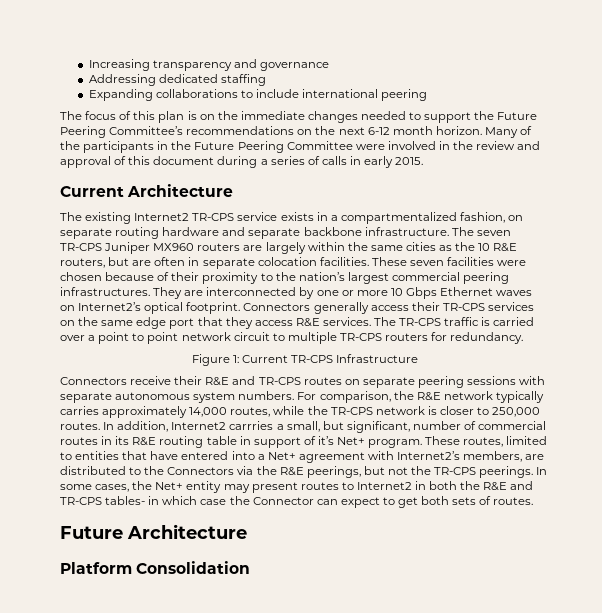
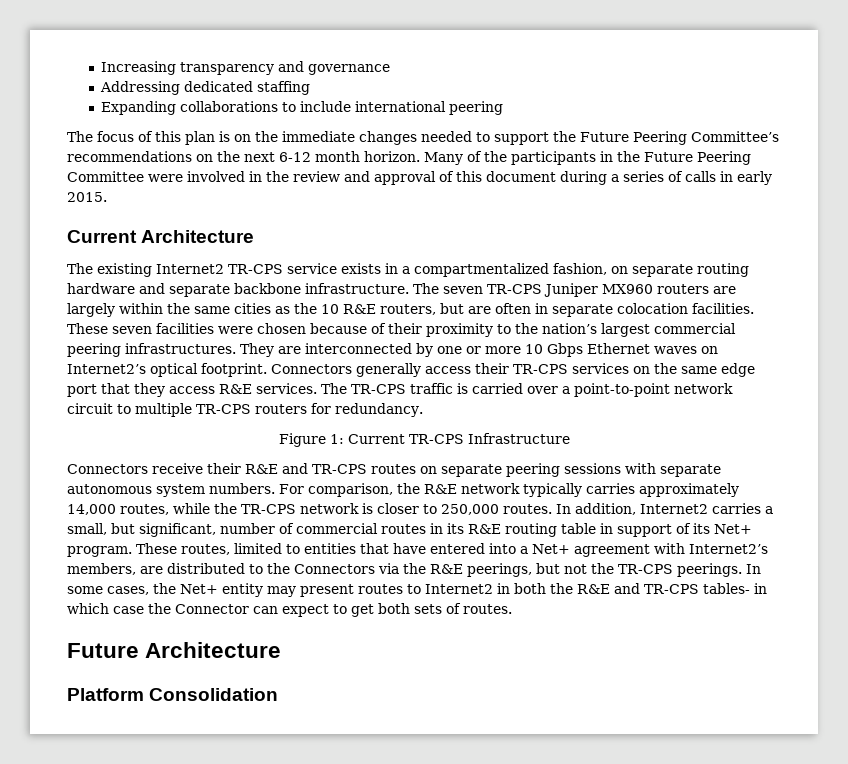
- The TR-CPS traffic is carried over a point to point network circuit to multiple TR-CPS routers for redundancy.
+ The TR-CPS traffic is carried over a point-to-point network circuit to multiple TR-CPS routers for redundancy.
- In addition, Internet2 carrries a small, but significant, number of commercial routes in its R&E routing table in support of it’s Net+ program.
+ In addition, Internet2 carries a small, but significant, number of commercial routes in its R&E routing table in support of its Net+ program.

